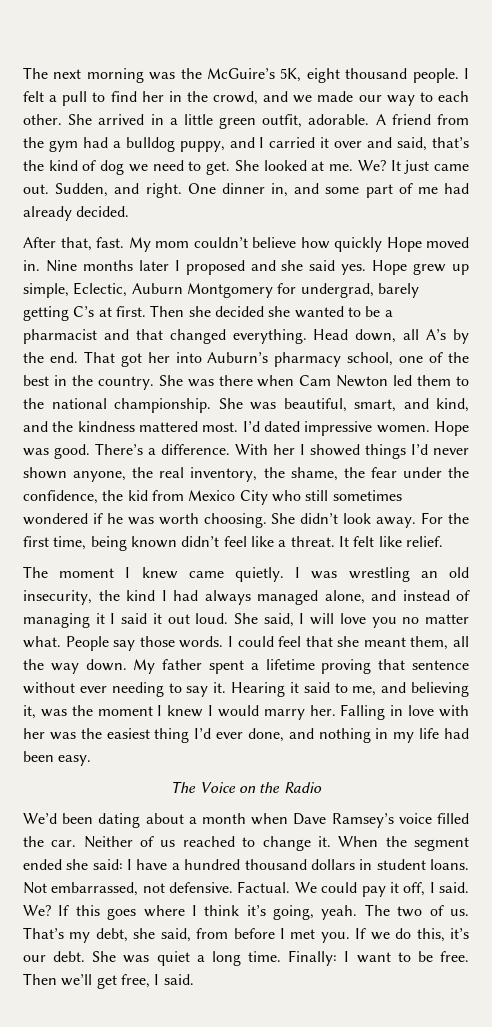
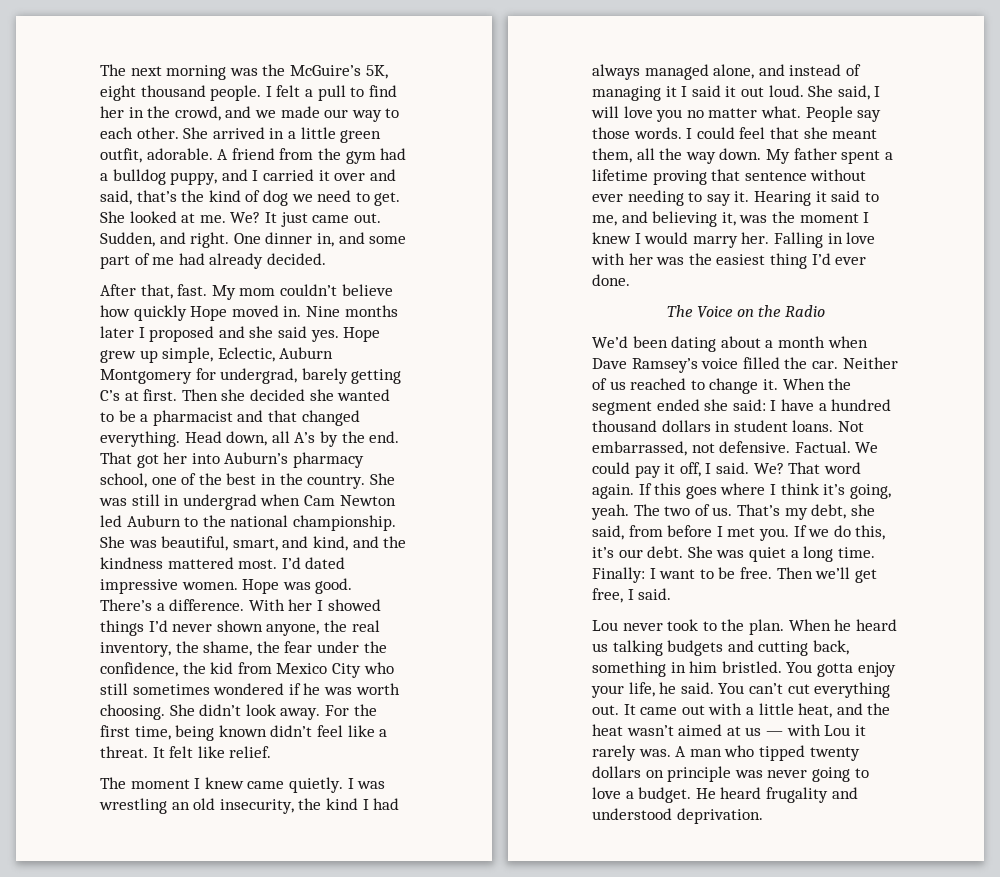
- She was there when Cam Newton led them to the national championship.
+ She was still in undergrad when Cam Newton led Auburn to the national championship.
- Falling in love with her was the easiest thing I’d ever done, and nothing in my life had been easy.
+ Falling in love with her was the easiest thing I’d ever done.
+ That word again.
+ Lou never took to the plan. When he heard us talking budgets and cutting back, something in him bristled. You gotta enjoy your life, he said. You can’t cut everything out. It came out with a little heat, and the heat wasn’t aimed at us — with Lou it rarely was. A man who tipped twenty dollars on principle was never going to love a budget. He heard frugality and understood deprivation.

